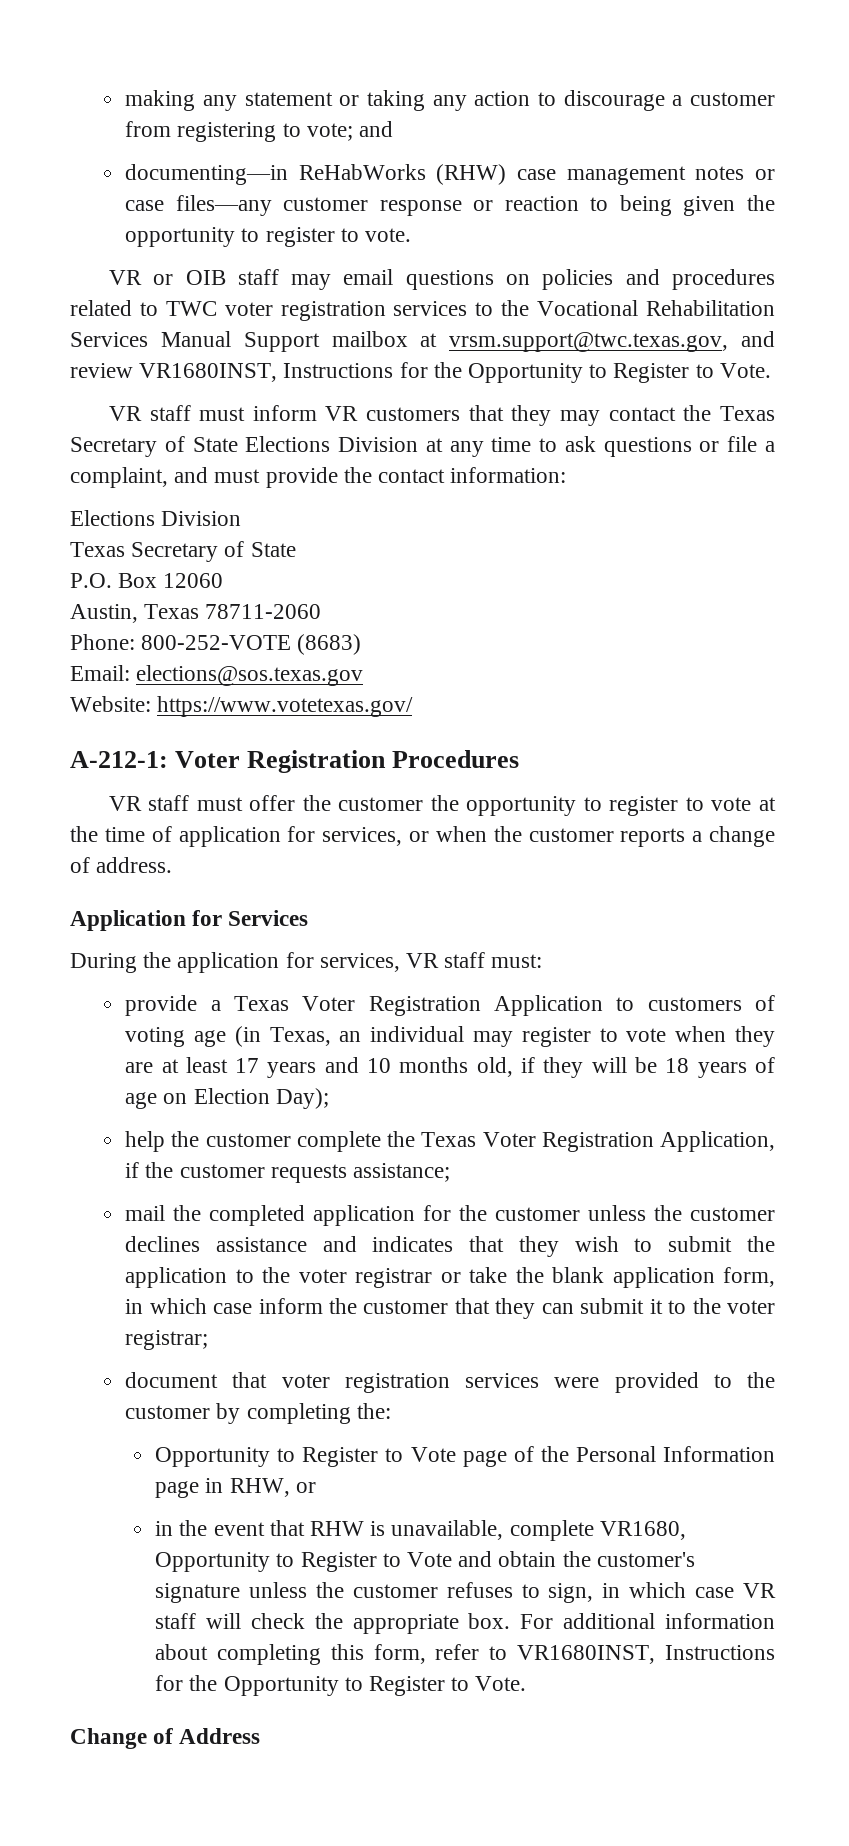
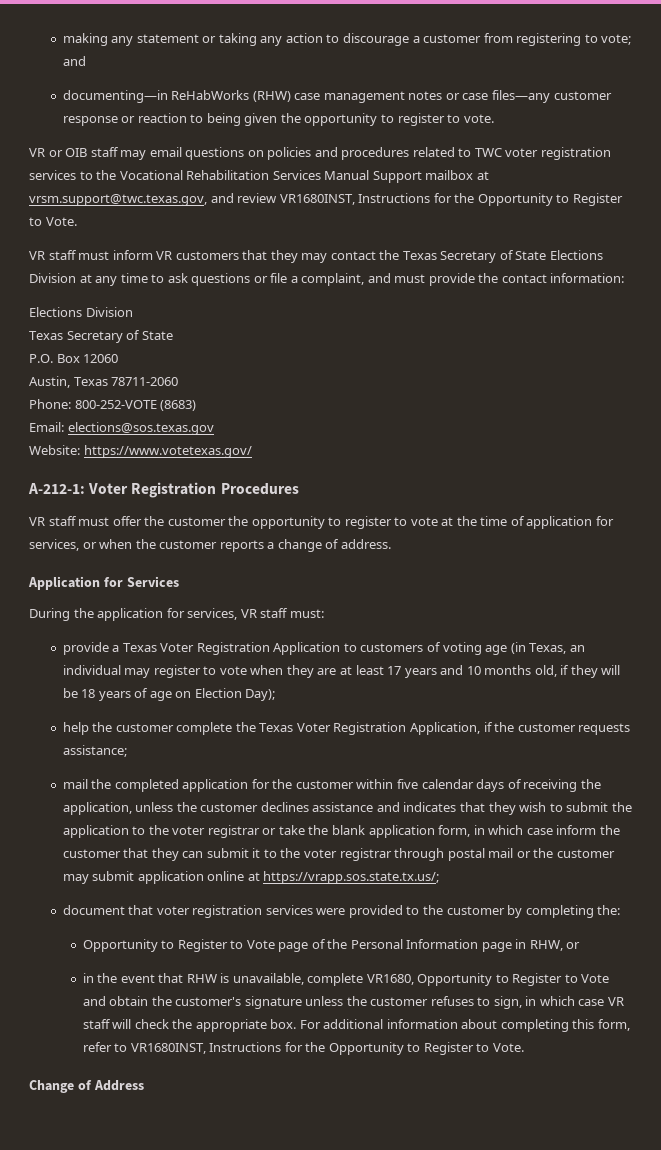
- mail the completed application for the customer unless the customer declines assistance and indicates that they wish to submit the application to the voter registrar or take the blank application form, in which case inform the customer that they can submit it to the voter registrar;
+ mail the completed application for the customer within five calendar days of receiving the application, unless the customer declines assistance and indicates that they wish to submit the application to the voter registrar or take the blank application form, in which case inform the customer that they can submit it to the voter registrar through postal mail or the customer may submit application online at https://vrapp.sos.state.tx.us/;

